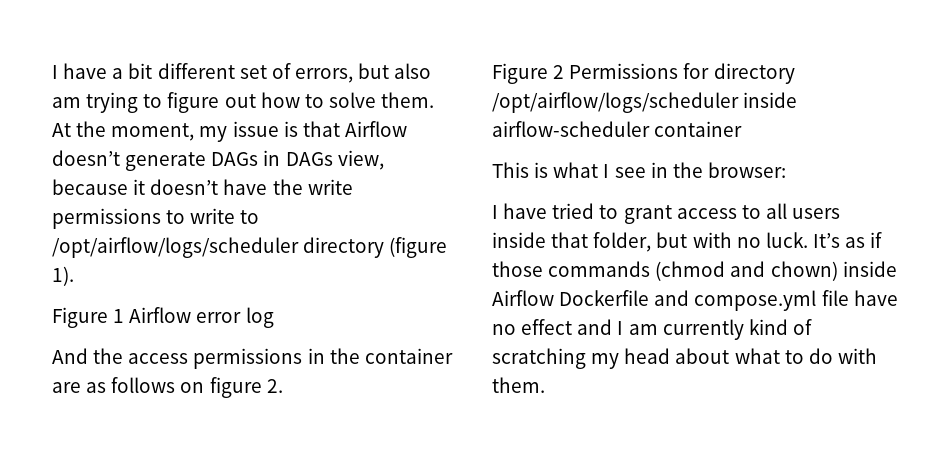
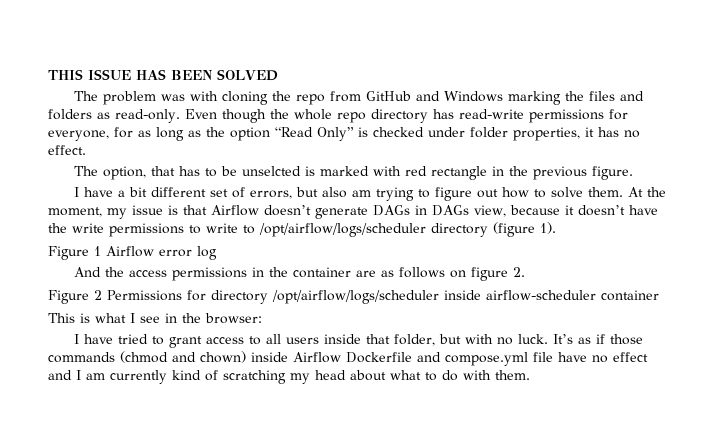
+ THIS ISSUE HAS BEEN SOLVED
+ The problem was with cloning the repo from GitHub and Windows marking the files and folders as read-only. Even though the whole repo directory has read-write permissions for everyone, for as long as the option “Read Only” is checked under folder properties, it has no effect.
+ The option, that has to be unselcted is marked with red rectangle in the previous figure.

